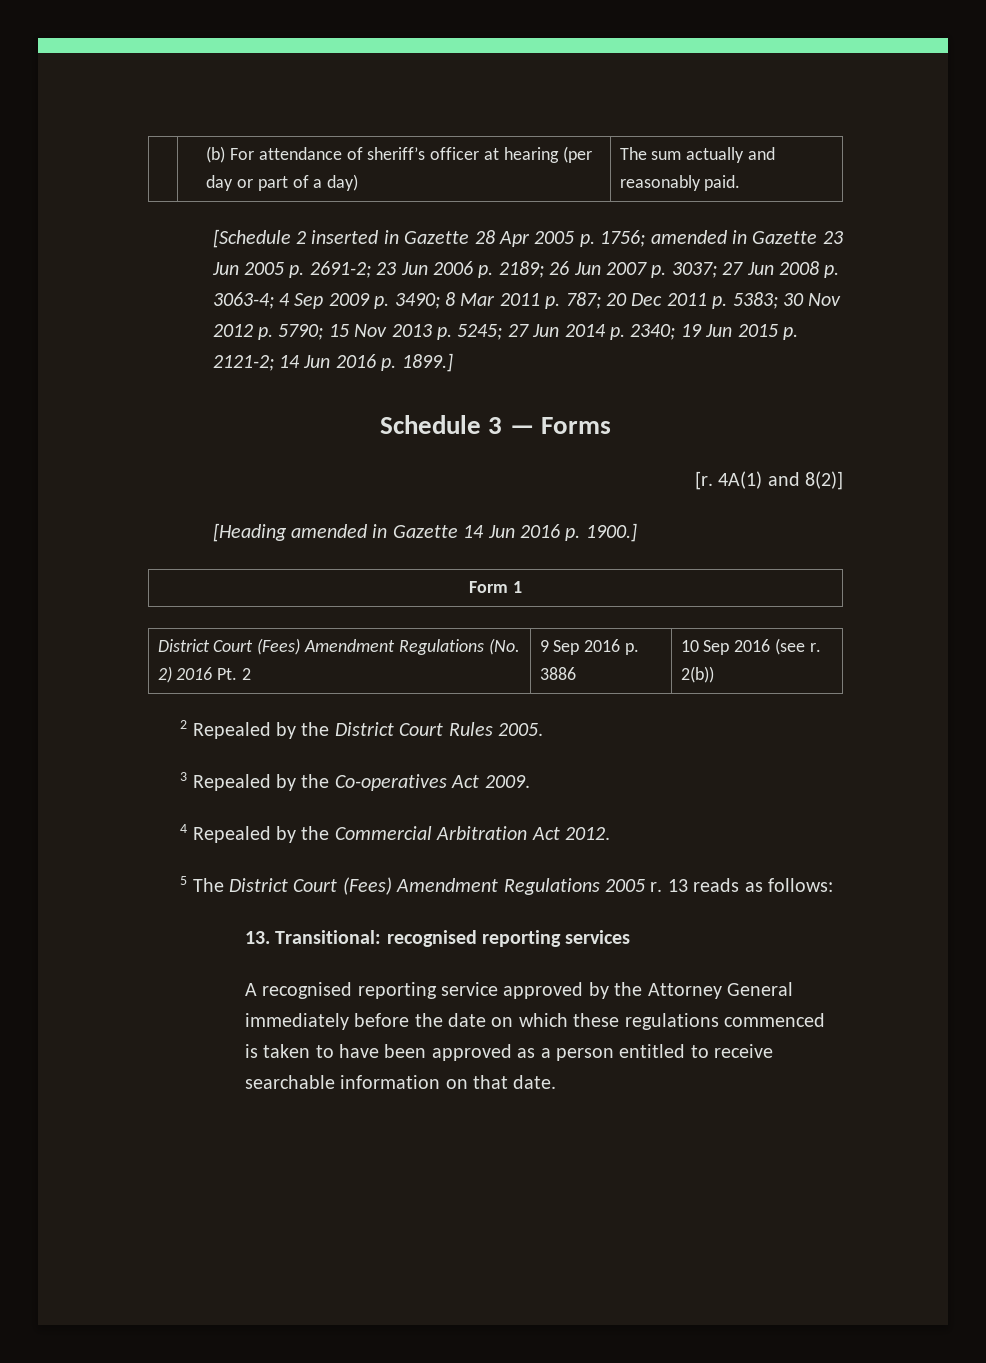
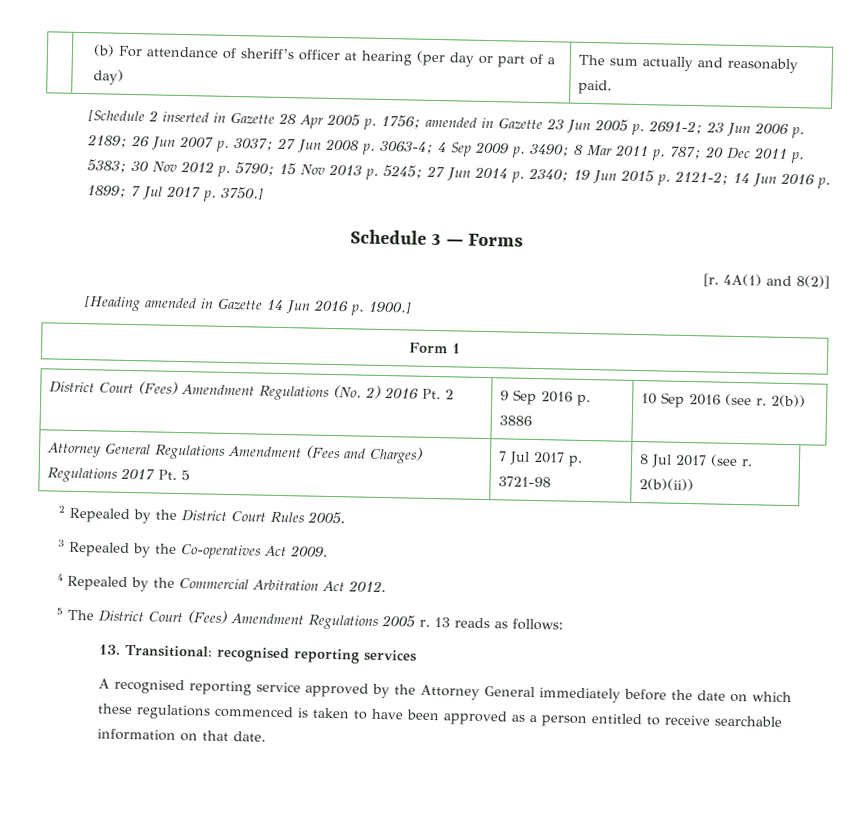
- 14 Jun 2016 p. 1899.]
+ 14 Jun 2016 p. 1899; 7 Jul 2017 p. 3750.]
+ Attorney General Regulations Amendment (Fees and Charges) Regulations 2017 Pt. 5 | 7 Jul 2017 p. 3721-98 | 8 Jul 2017 (see r. 2(b)(ii))

